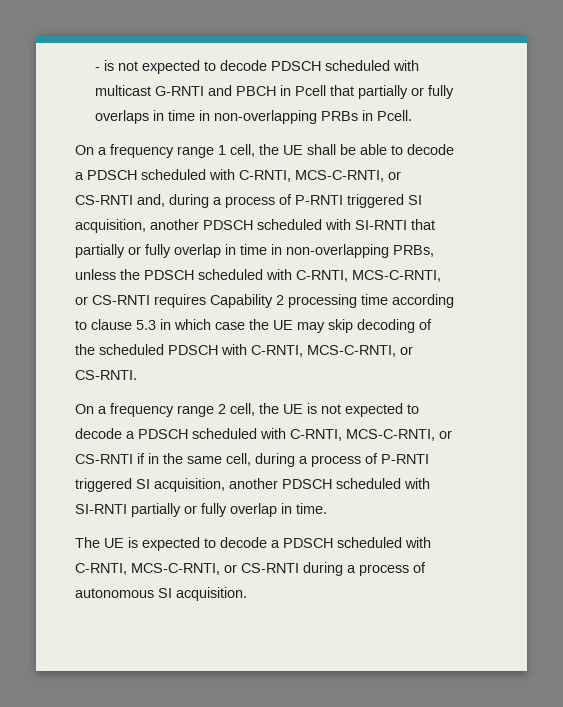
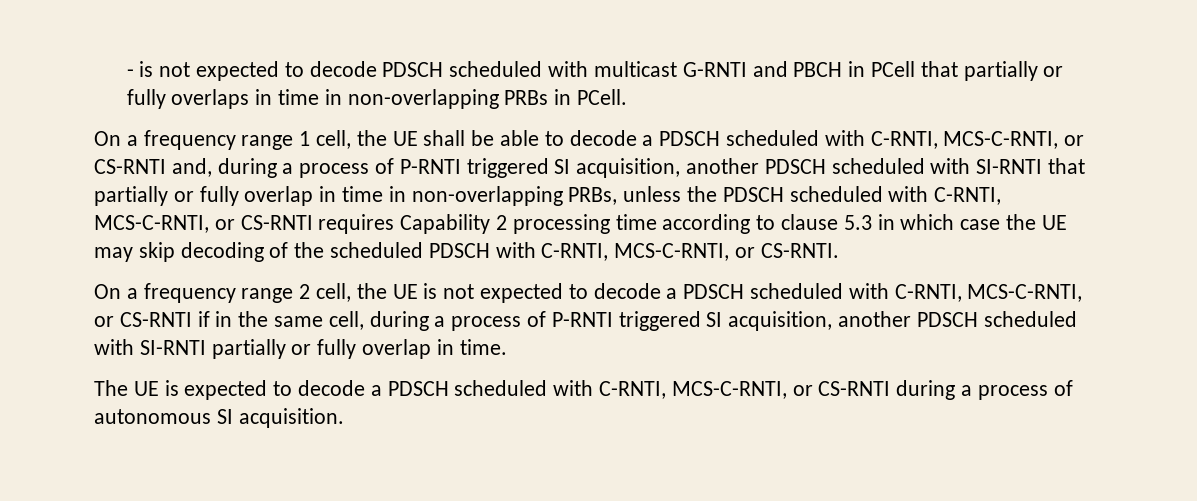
- - is not expected to decode PDSCH scheduled with multicast G-RNTI and PBCH in Pcell that partially or fully overlaps in time in non-overlapping PRBs in Pcell.
+ - is not expected to decode PDSCH scheduled with multicast G-RNTI and PBCH in PCell that partially or fully overlaps in time in non-overlapping PRBs in PCell.

